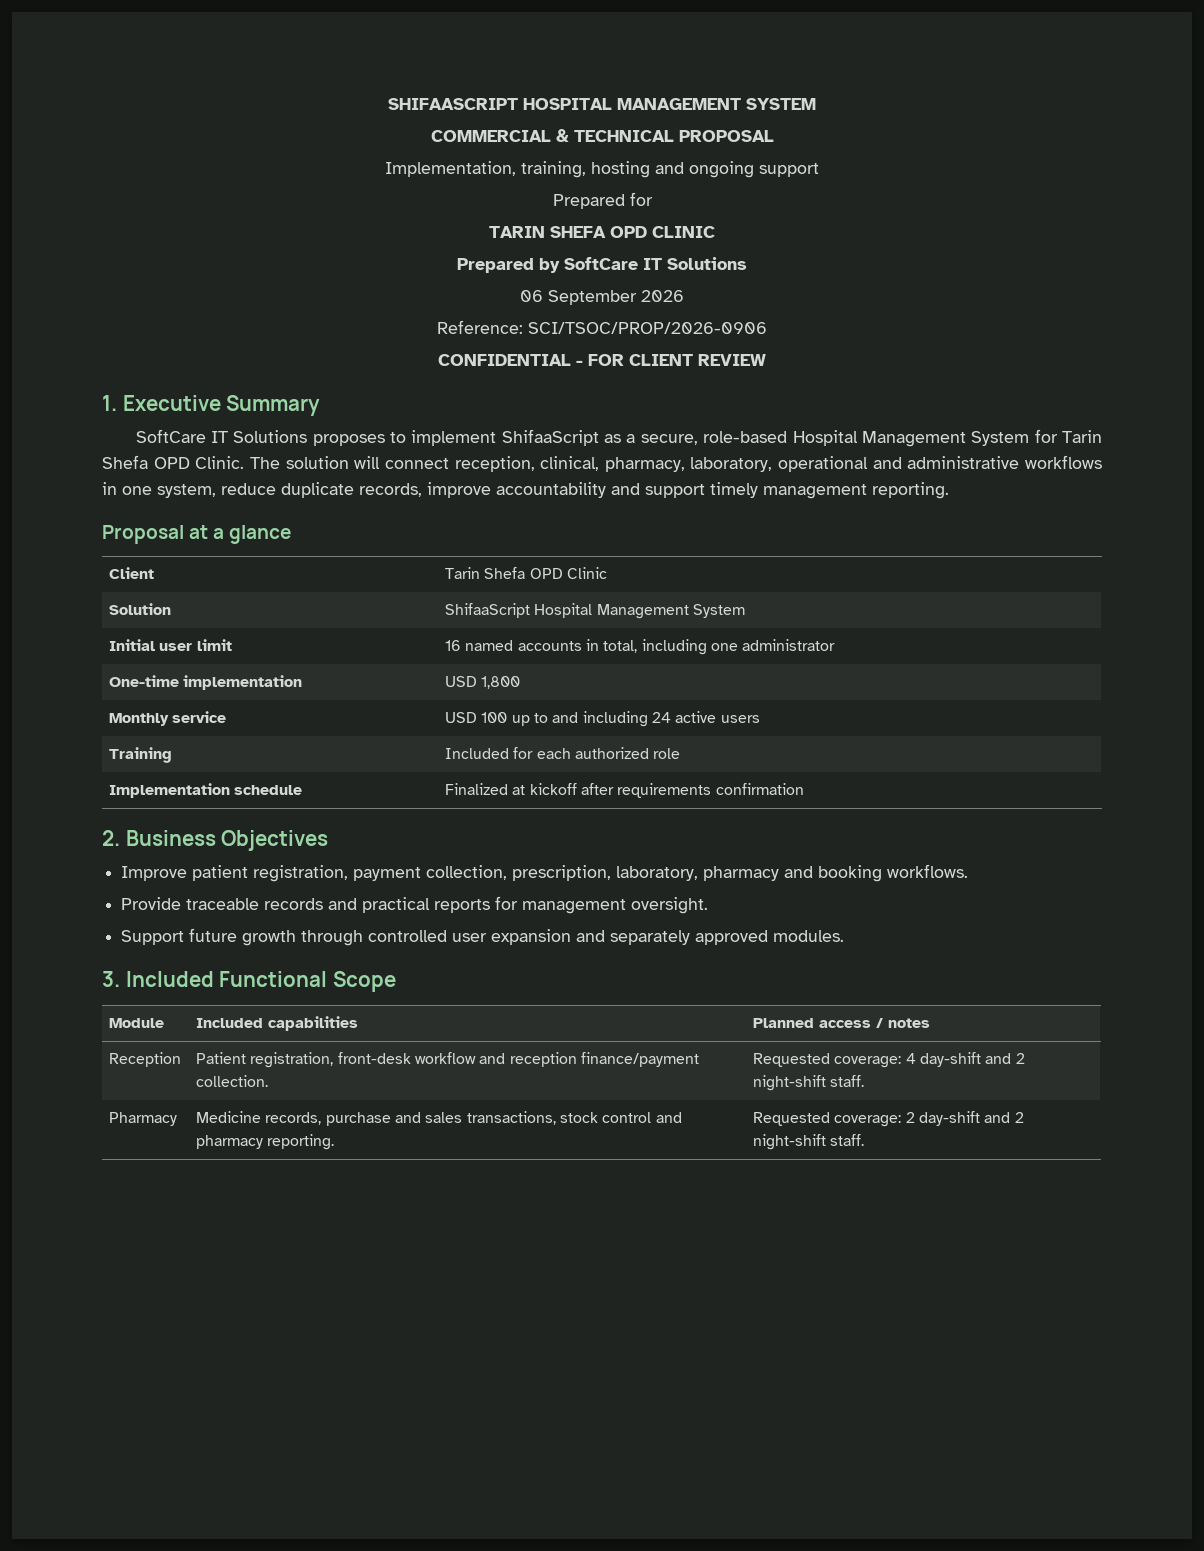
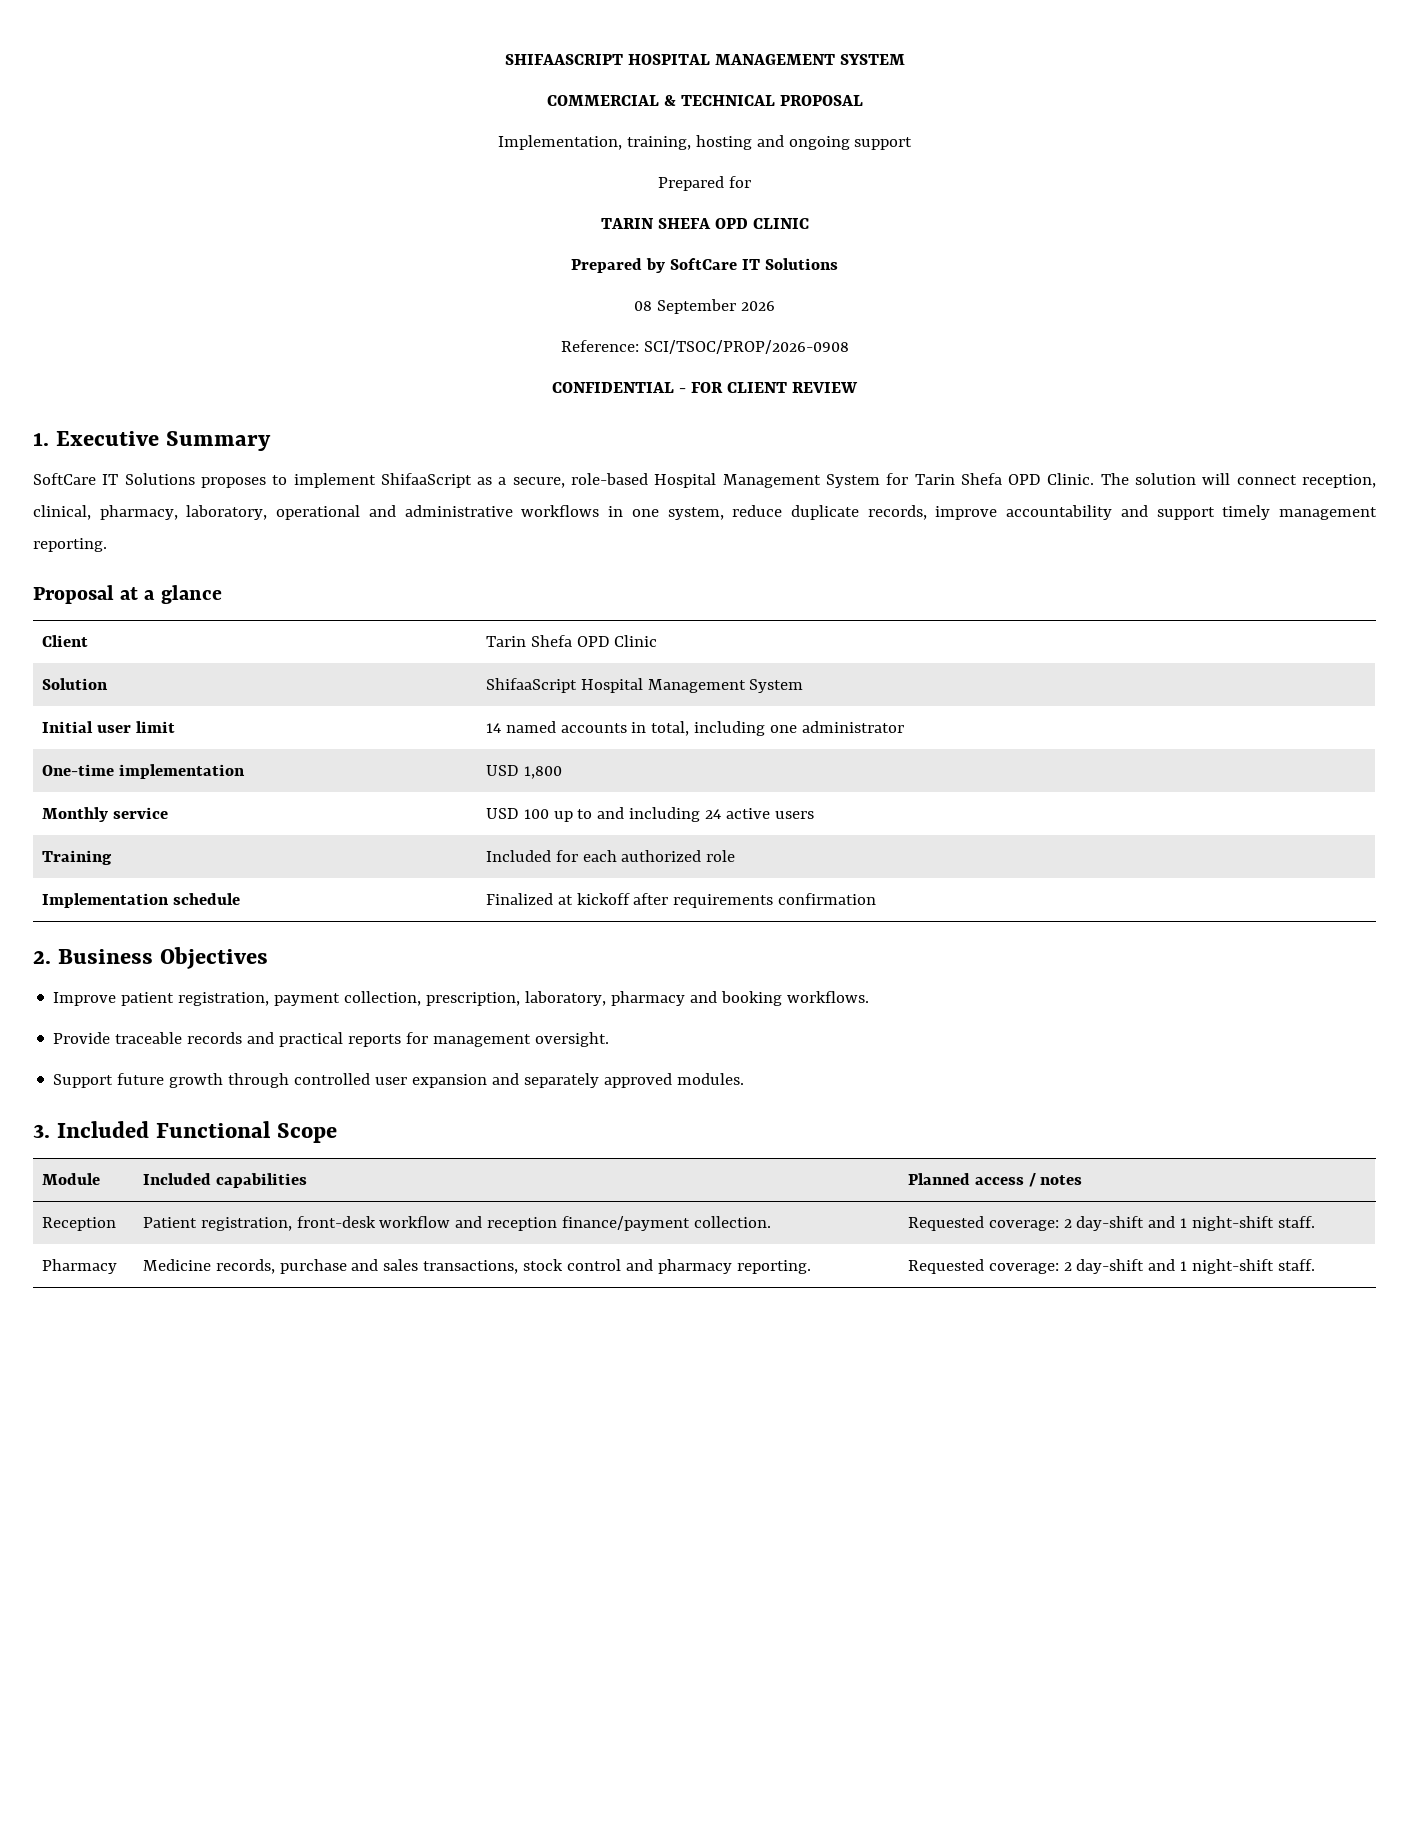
- 06 September 2026
+ 08 September 2026
- Reference: SCI/TSOC/PROP/2026-0906
+ Reference: SCI/TSOC/PROP/2026-0908
- Initial user limit | 16 named accounts in total, including one administrator
+ Initial user limit | 14 named accounts in total, including one administrator
- Reception | Patient registration, front-desk workflow and reception finance/payment collection. | Requested coverage: 4 day-shift and 2 night-shift staff.
+ Reception | Patient registration, front-desk workflow and reception finance/payment collection. | Requested coverage: 2 day-shift and 1 night-shift staff.
- Pharmacy | Medicine records, purchase and sales transactions, stock control and pharmacy reporting. | Requested coverage: 2 day-shift and 2 night-shift staff.
+ Pharmacy | Medicine records, purchase and sales transactions, stock control and pharmacy reporting. | Requested coverage: 2 day-shift and 1 night-shift staff.

